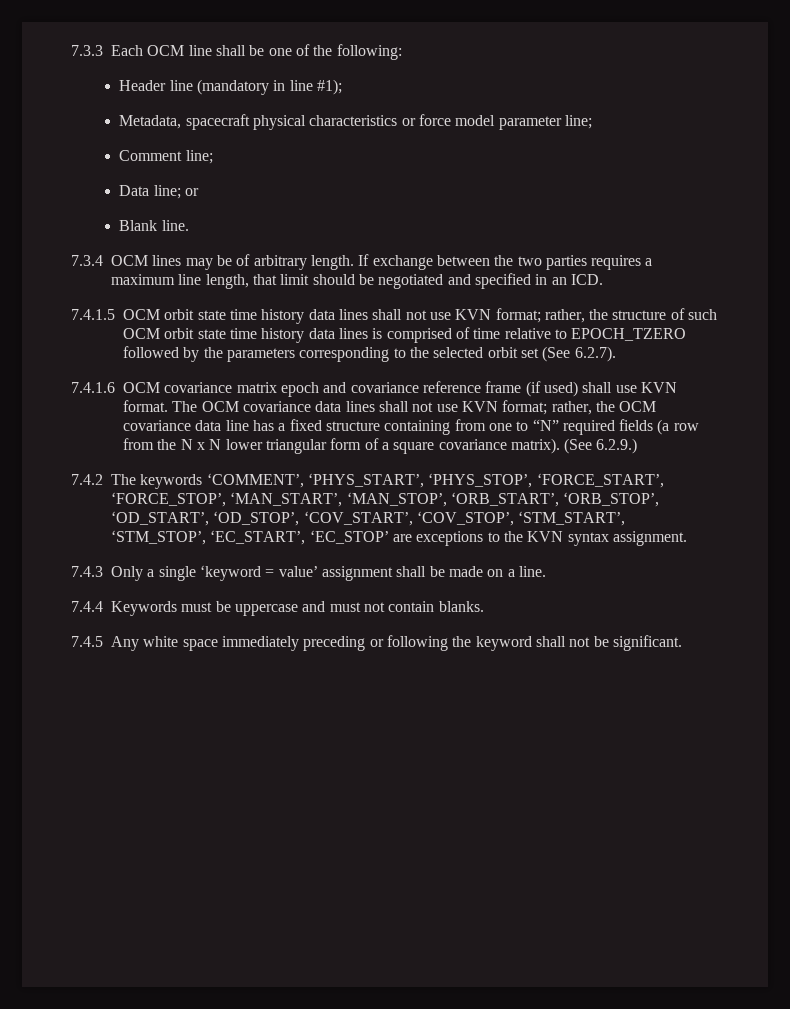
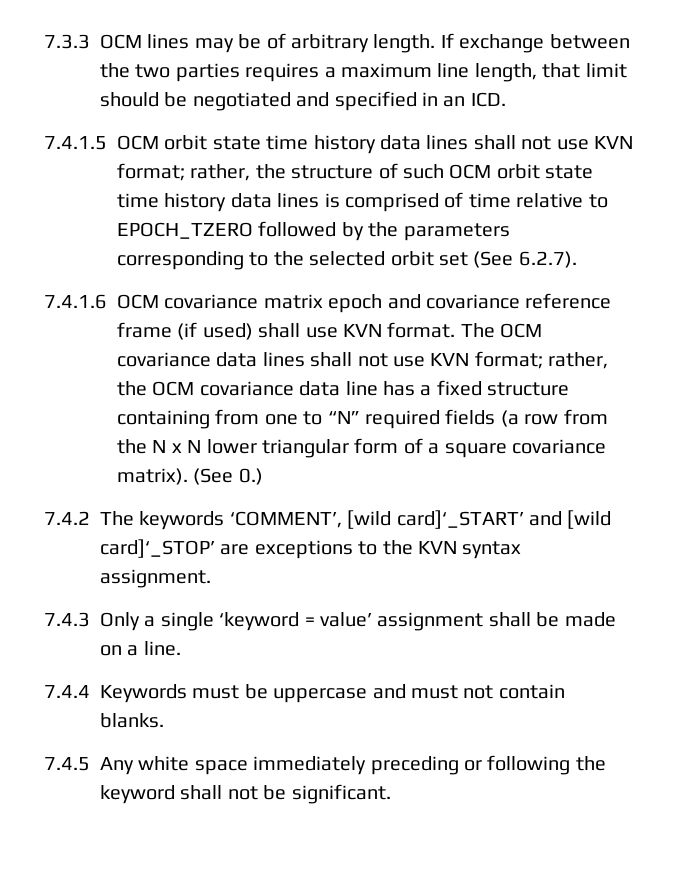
- 7.3.3 Each OCM line shall be one of the following:
- Header line (mandatory in line #1);
- Metadata, spacecraft physical characteristics or force model parameter line;
- Comment line;
- Data line; or
- Blank line.
- 7.3.4 OCM lines may be of arbitrary length.
+ 7.3.3 OCM lines may be of arbitrary length.
- (See 6.2.9.)
+ (See 0.)
- 7.4.2 The keywords ‘COMMENT’, ‘PHYS_START’, ‘PHYS_STOP’, ‘FORCE_START’, ‘FORCE_STOP’, ‘MAN_START’, ‘MAN_STOP’, ‘ORB_START’, ‘ORB_STOP’, ‘OD_START’, ‘OD_STOP’, ‘COV_START’, ‘COV_STOP’, ‘STM_START’, ‘STM_STOP’, ‘EC_START’, ‘EC_STOP’ are exceptions to the KVN syntax assignment.
+ 7.4.2 The keywords ‘COMMENT’, [wild card]‘_START’ and [wild card]‘_STOP’ are exceptions to the KVN syntax assignment.

